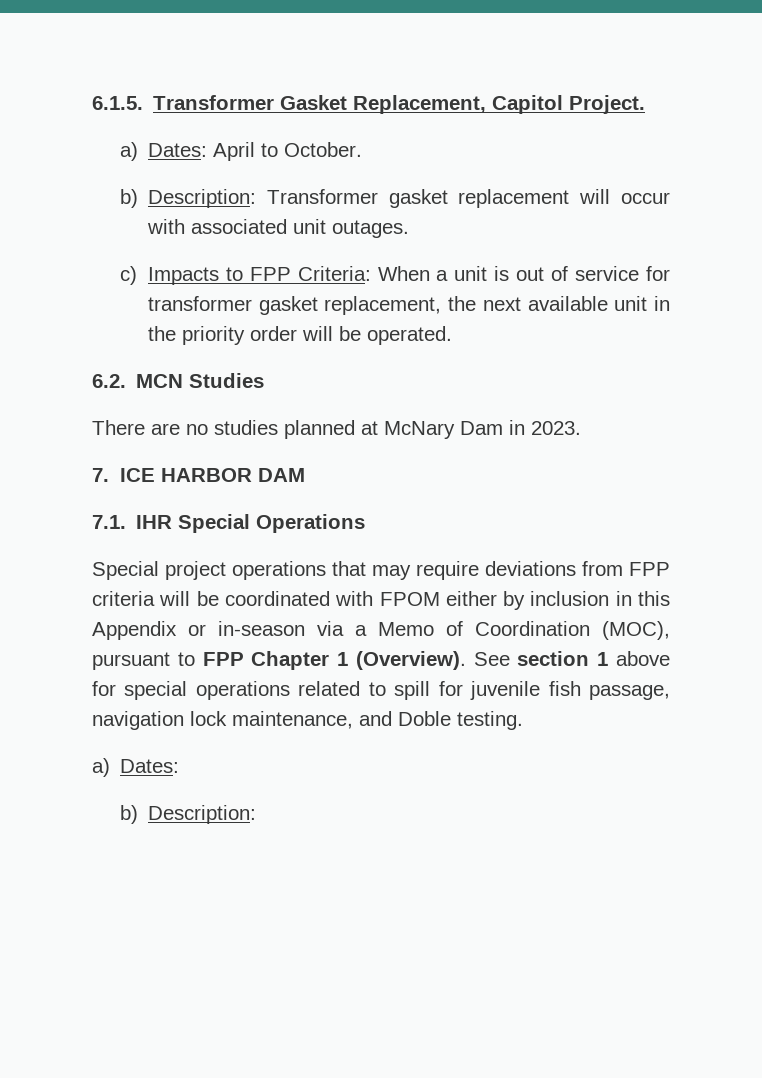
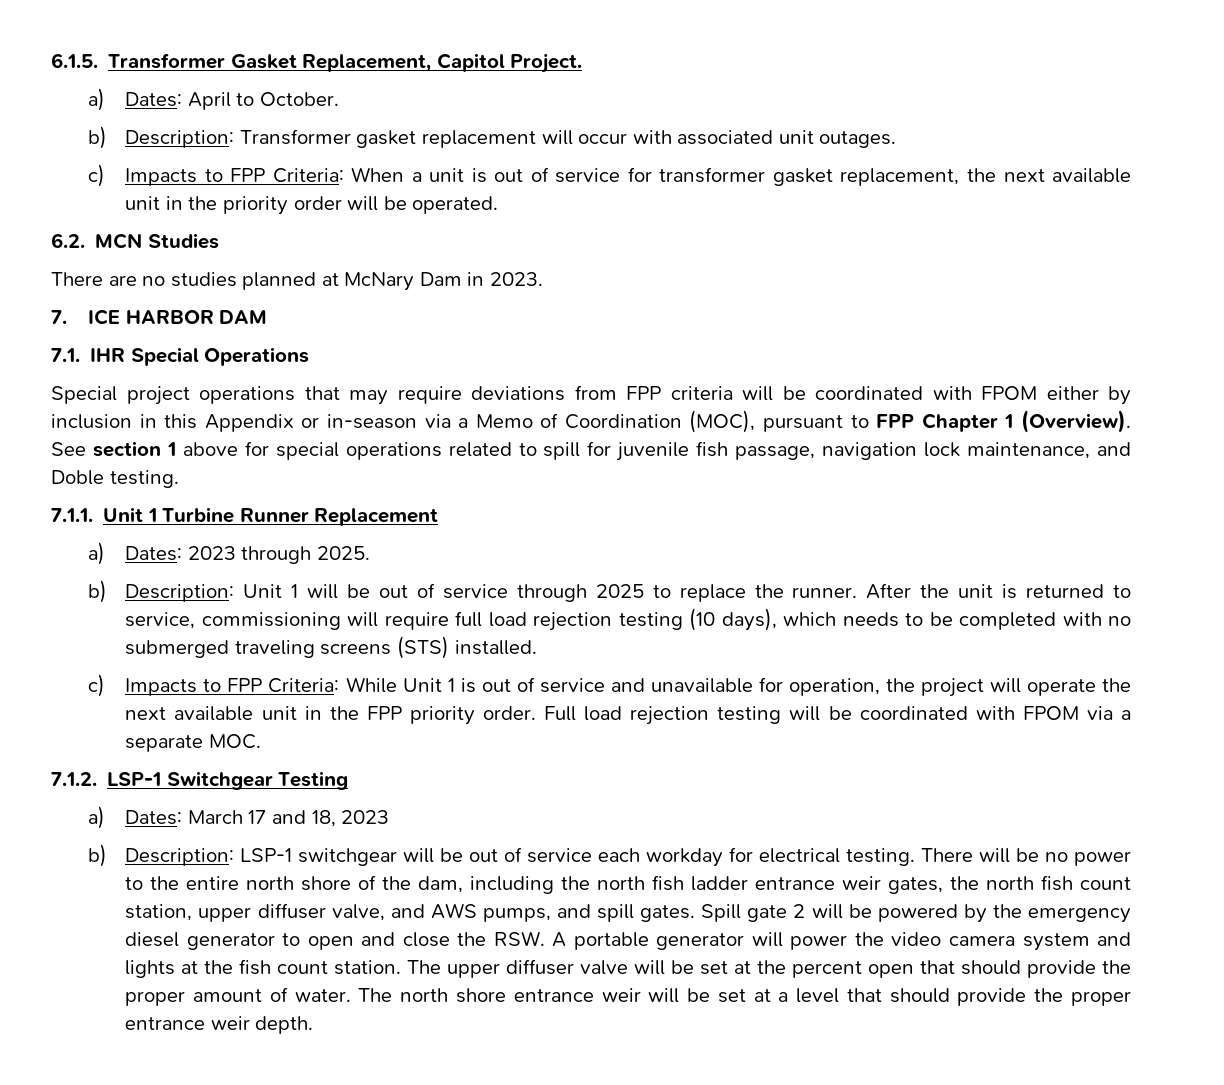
  See section 1 above for special operations related to spill for juvenile fish passage, navigation lock maintenance, and Doble testing.
- a) Dates:
- b) Description:
+ 7.1.1. Unit 1 Turbine Runner Replacement
+ a) Dates: 2023 through 2025.
+ b) Description: Unit 1 will be out of service through 2025 to replace the runner. After the unit is returned to service, commissioning will require full load rejection testing (10 days), which needs to be completed with no submerged traveling screens (STS) installed.
+ c) Impacts to FPP Criteria: While Unit 1 is out of service and unavailable for operation, the project will operate the next available unit in the FPP priority order. Full load rejection testing will be coordinated with FPOM via a separate MOC.
+ 7.1.2. LSP-1 Switchgear Testing
+ a) Dates: March 17 and 18, 2023
+ b) Description: LSP-1 switchgear will be out of service each workday for electrical testing. There will be no power to the entire north shore of the dam, including the north fish ladder entrance weir gates, the north fish count station, upper diffuser valve, and AWS pumps, and spill gates. Spill gate 2 will be powered by the emergency diesel generator to open and close the RSW. A portable generator will power the video camera system and lights at the fish count station. The upper diffuser valve will be set at the percent open that should provide the proper amount of water. The north shore entrance weir will be set at a level that should provide the proper entrance weir depth.

